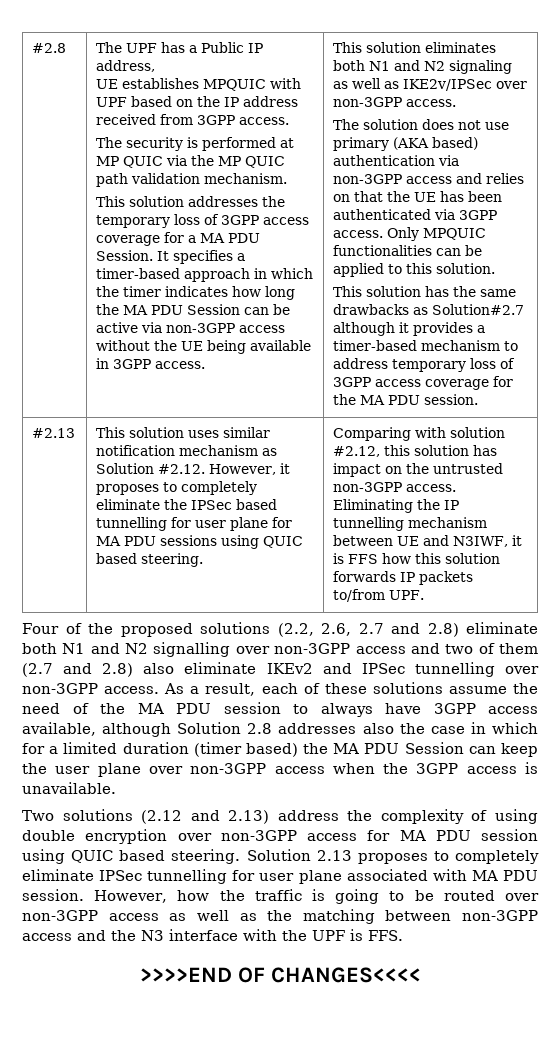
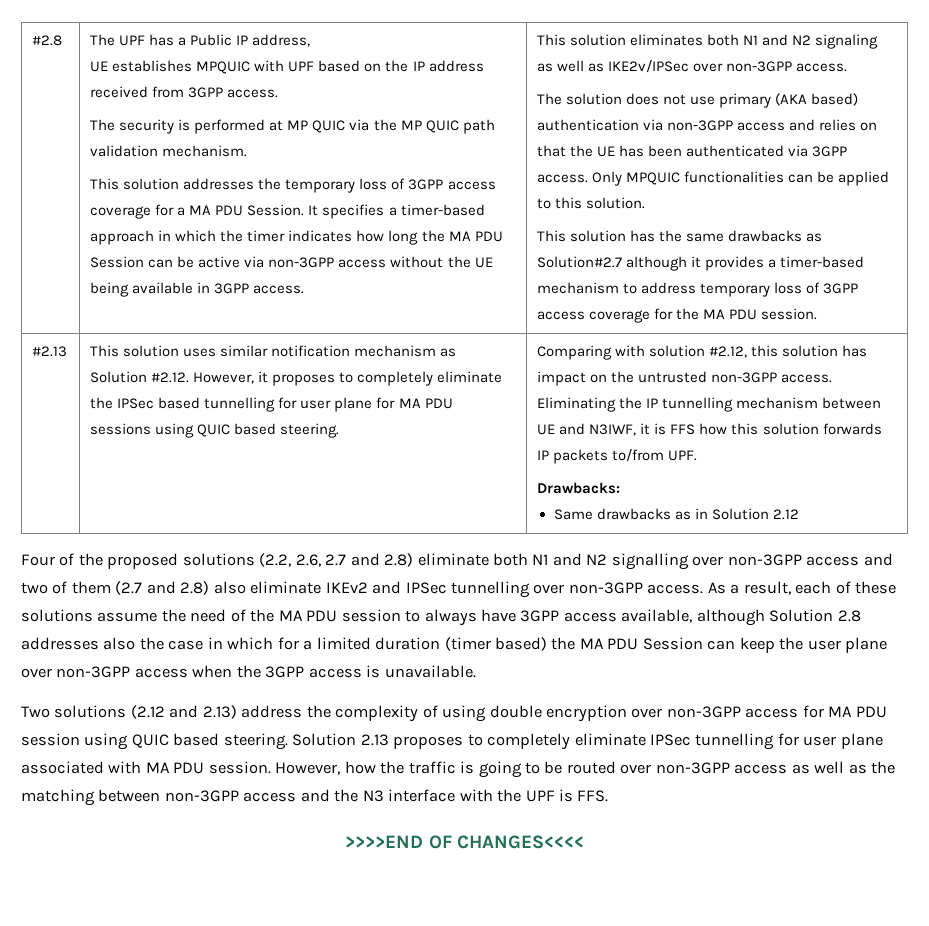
+ Drawbacks:
+ Same drawbacks as in Solution 2.12

